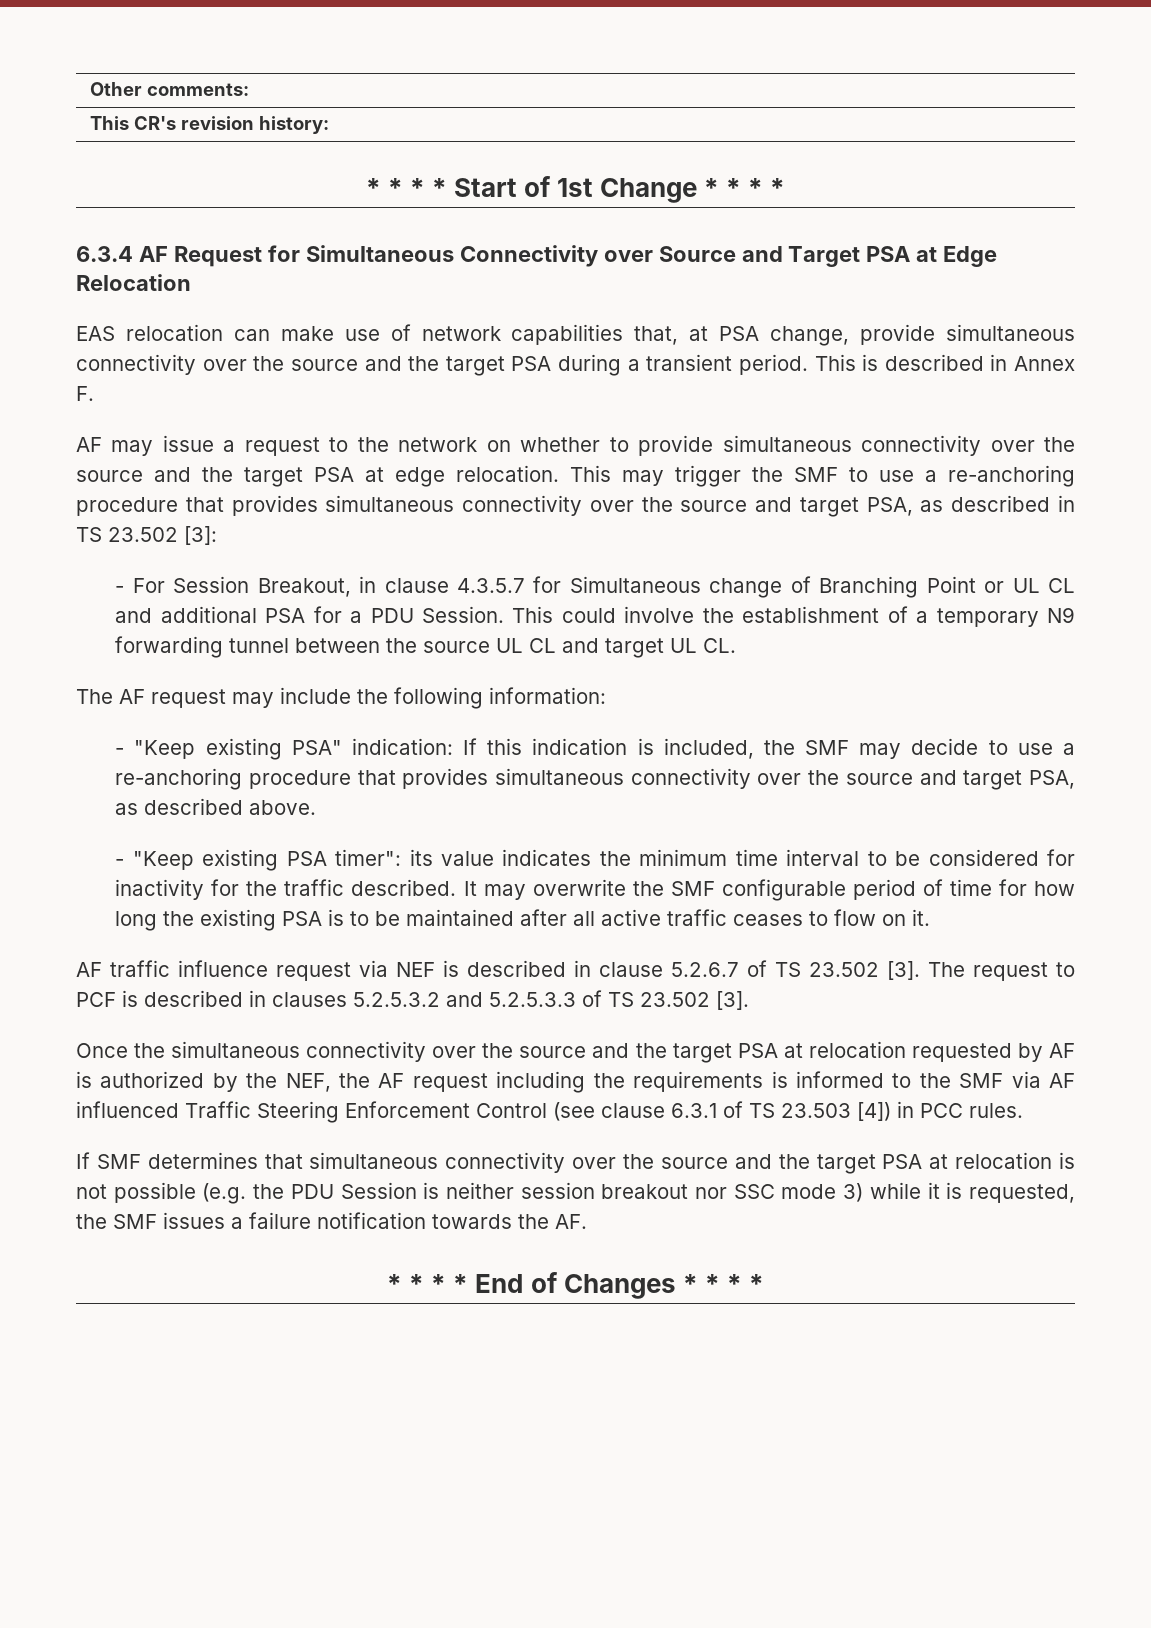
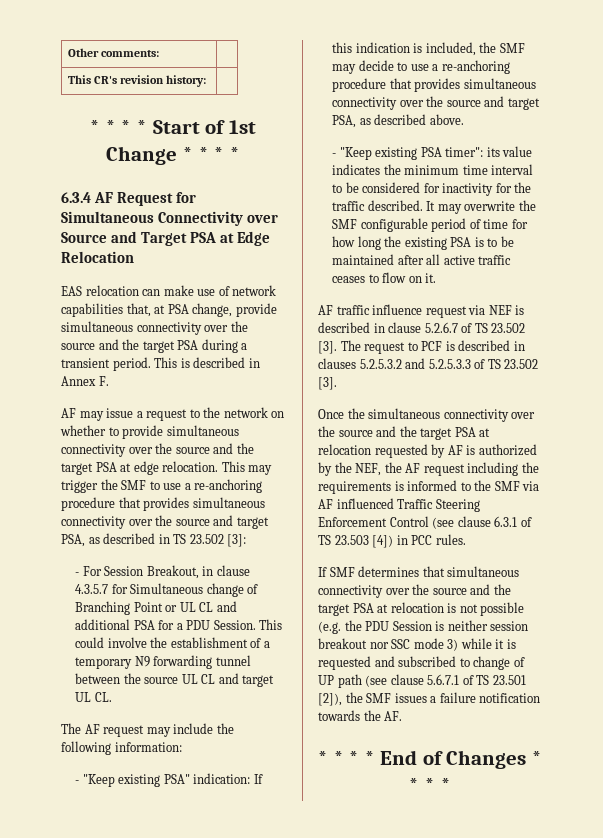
- If SMF determines that simultaneous connectivity over the source and the target PSA at relocation is not possible (e.g. the PDU Session is neither session breakout nor SSC mode 3) while it is requested, the SMF issues a failure notification towards the AF.
+ If SMF determines that simultaneous connectivity over the source and the target PSA at relocation is not possible (e.g. the PDU Session is neither session breakout nor SSC mode 3) while it is requested and subscribed to change of UP path (see clause 5.6.7.1 of TS 23.501 [2]), the SMF issues a failure notification towards the AF.

